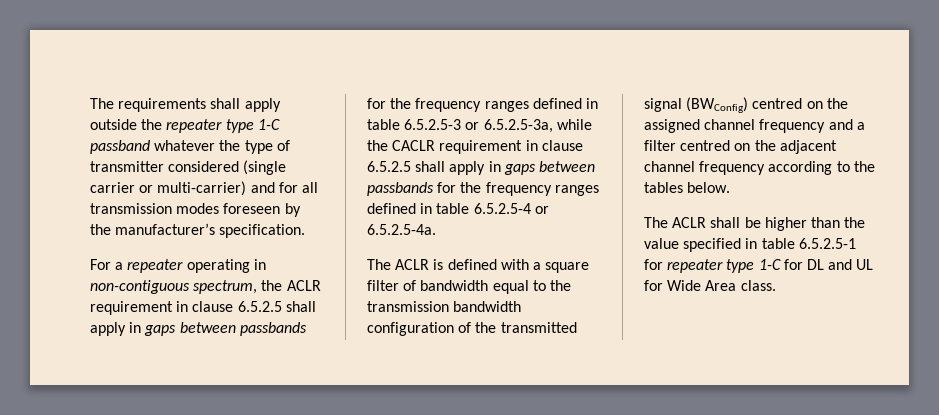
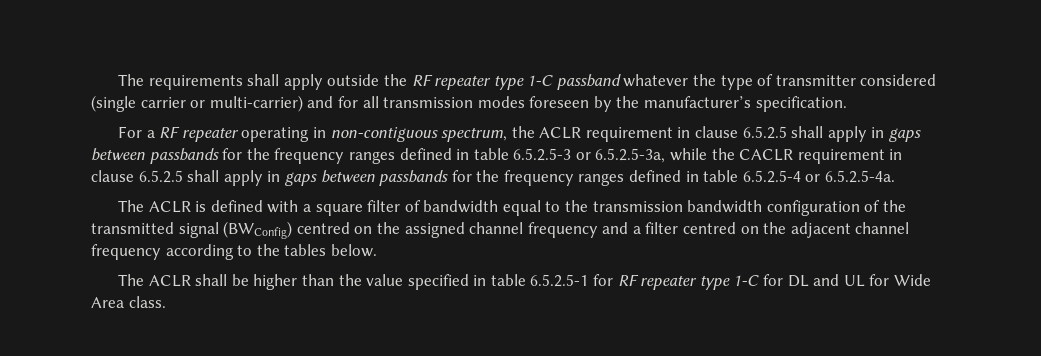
- The requirements shall apply outside the repeater type 1-C passband whatever the type of transmitter considered (single carrier or multi-carrier) and for all transmission modes foreseen by the manufacturer’s specification.
+ The requirements shall apply outside the RF repeater type 1-C passband whatever the type of transmitter considered (single carrier or multi-carrier) and for all transmission modes foreseen by the manufacturer’s specification.
- For a repeater operating in non-contiguous spectrum, the ACLR requirement in clause 6.5.2.5 shall apply in gaps between passbands for the frequency ranges defined in table 6.5.2.5-3 or 6.5.2.5-3a, while the CACLR requirement in clause 6.5.2.5 shall apply in gaps between passbands for the frequency ranges defined in table 6.5.2.5-4 or 6.5.2.5-4a.
+ For a RF repeater operating in non-contiguous spectrum, the ACLR requirement in clause 6.5.2.5 shall apply in gaps between passbands for the frequency ranges defined in table 6.5.2.5-3 or 6.5.2.5-3a, while the CACLR requirement in clause 6.5.2.5 shall apply in gaps between passbands for the frequency ranges defined in table 6.5.2.5-4 or 6.5.2.5-4a.
- The ACLR shall be higher than the value specified in table 6.5.2.5-1 for repeater type 1-C for DL and UL for Wide Area class.
+ The ACLR shall be higher than the value specified in table 6.5.2.5-1 for RF repeater type 1-C for DL and UL for Wide Area class.

